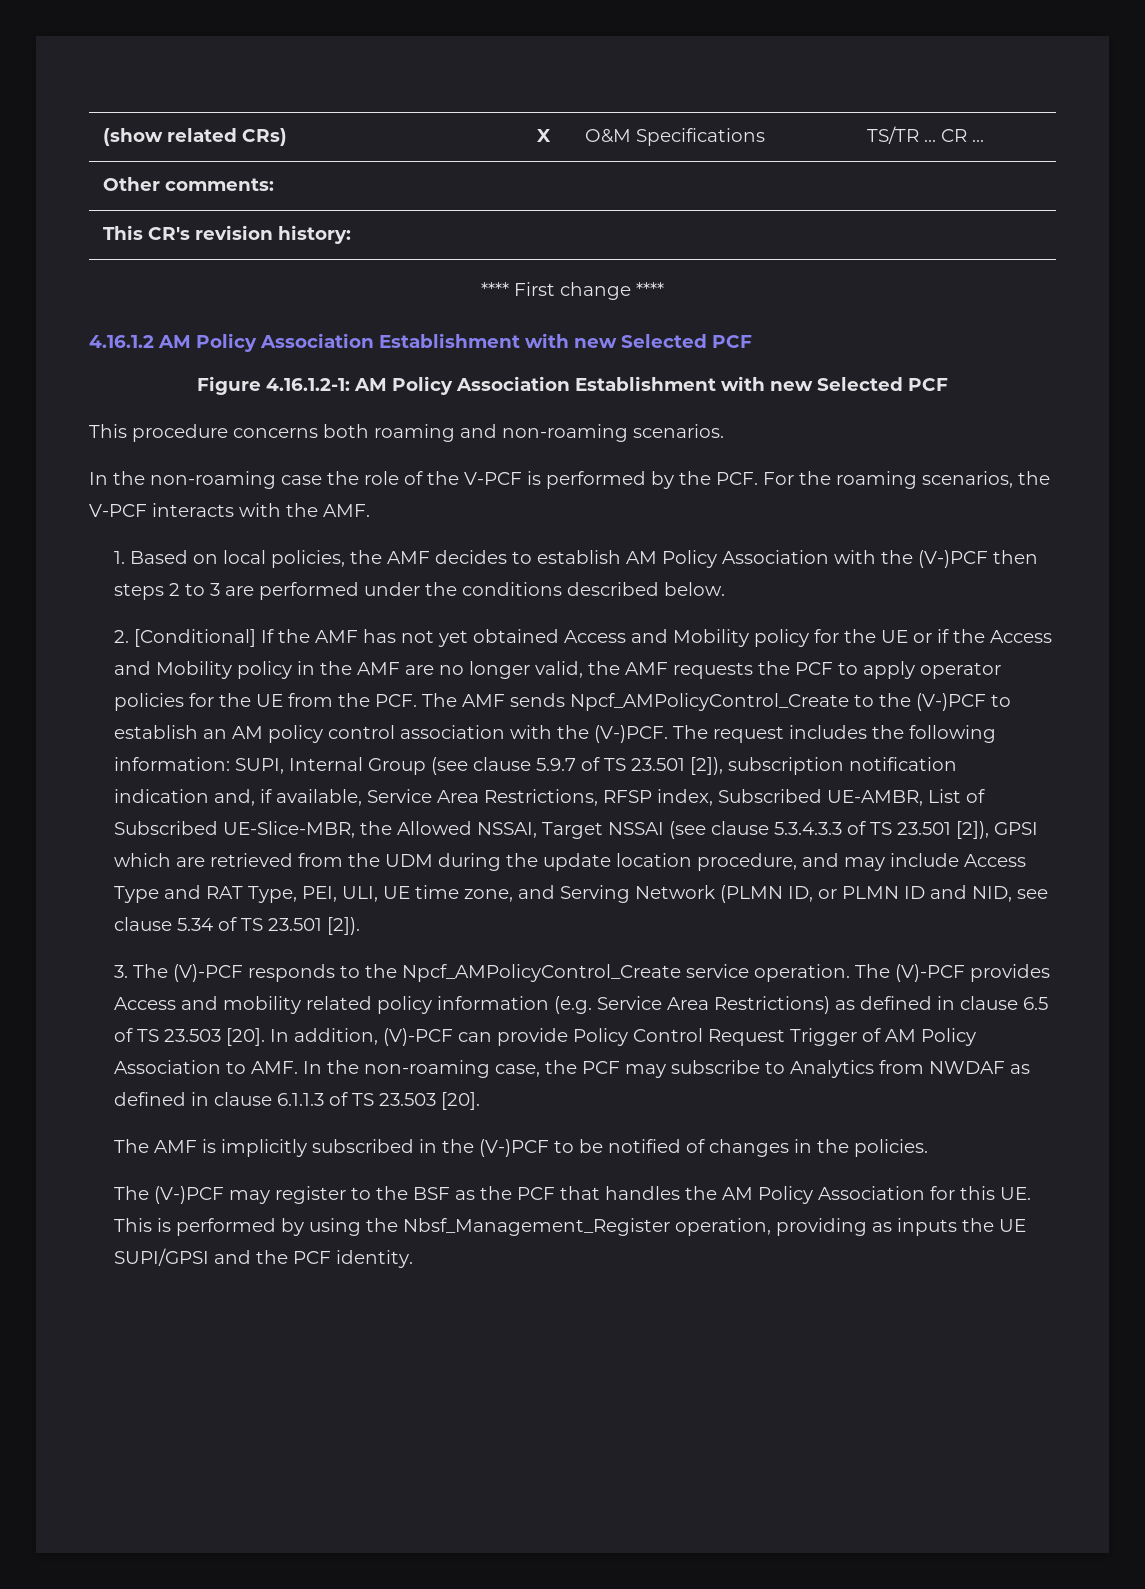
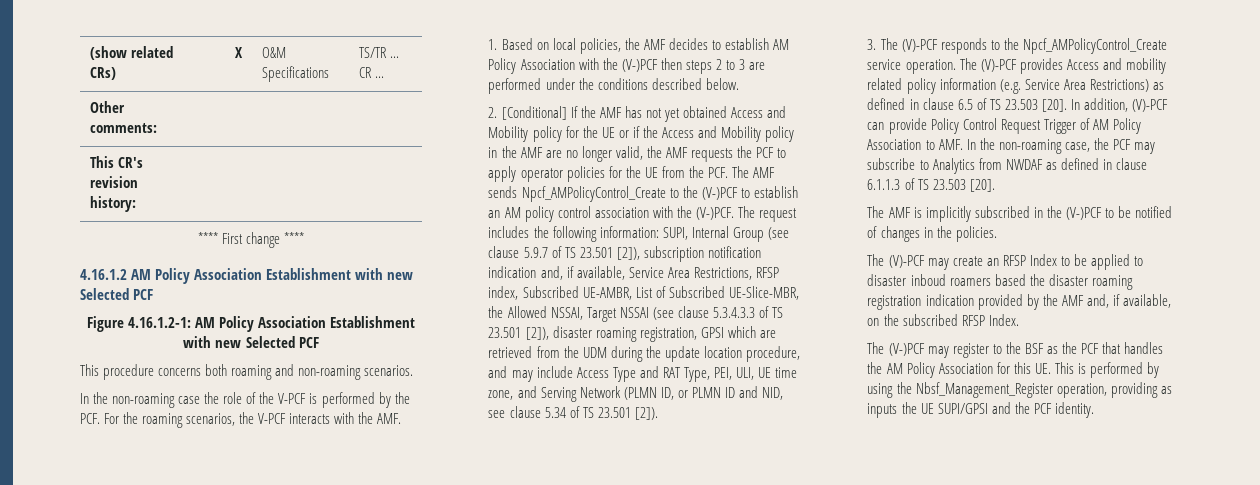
- SUPI, Internal Group (see clause 5.9.7 of TS 23.501 [2]), subscription notification indication and, if available, Service Area Restrictions, RFSP index, Subscribed UE-AMBR, List of Subscribed UE-Slice-MBR, the Allowed NSSAI, Target NSSAI (see clause 5.3.4.3.3 of TS 23.501 [2]), GPSI which are retrieved from the UDM during the update location procedure, and may include Access Type and RAT Type, PEI, ULI, UE time zone, and Serving Network (PLMN ID, or PLMN ID and NID, see clause 5.34 of TS 23.501 [2]).
+ SUPI, Internal Group (see clause 5.9.7 of TS 23.501 [2]), subscription notification indication and, if available, Service Area Restrictions, RFSP index, Subscribed UE-AMBR, List of Subscribed UE-Slice-MBR, the Allowed NSSAI, Target NSSAI (see clause 5.3.4.3.3 of TS 23.501 [2]), disaster roaming registration, GPSI which are retrieved from the UDM during the update location procedure, and may include Access Type and RAT Type, PEI, ULI, UE time zone, and Serving Network (PLMN ID, or PLMN ID and NID, see clause 5.34 of TS 23.501 [2]).
+ The (V)-PCF may create an RFSP Index to be applied to disaster inboud roamers based the disaster roaming registration indication provided by the AMF and, if available, on the subscribed RFSP Index.

